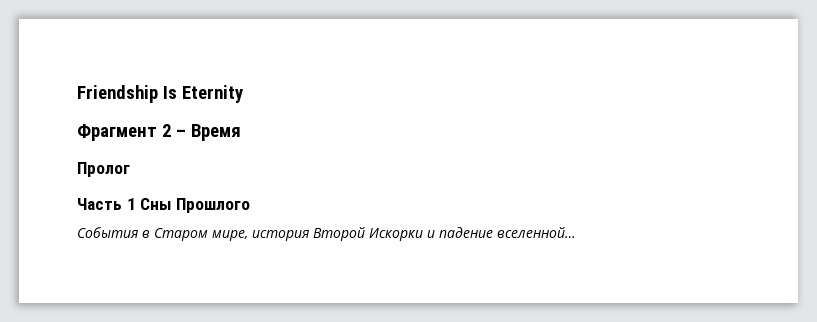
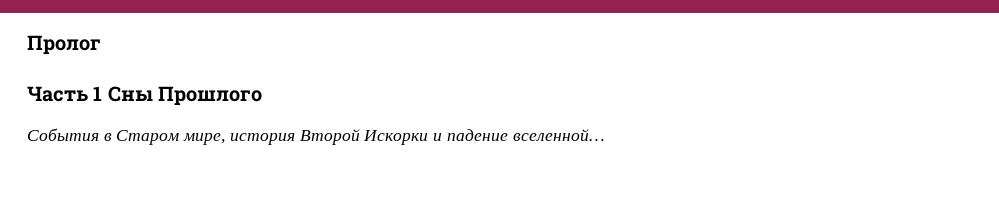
- Friendship Is Eternity
- Фрагмент 2 – Время

